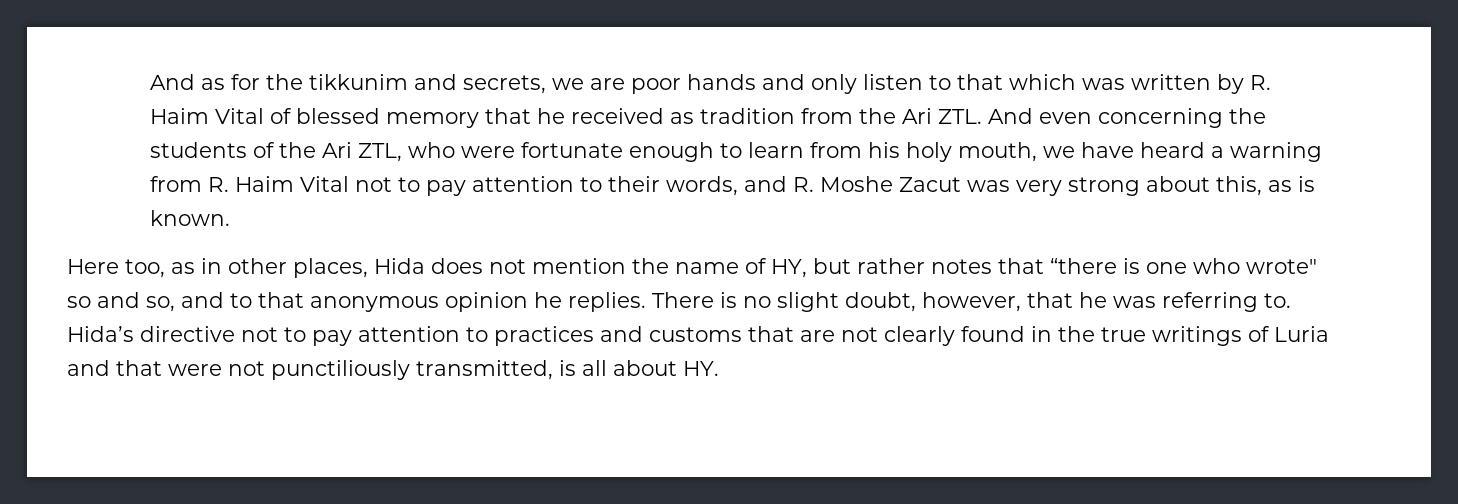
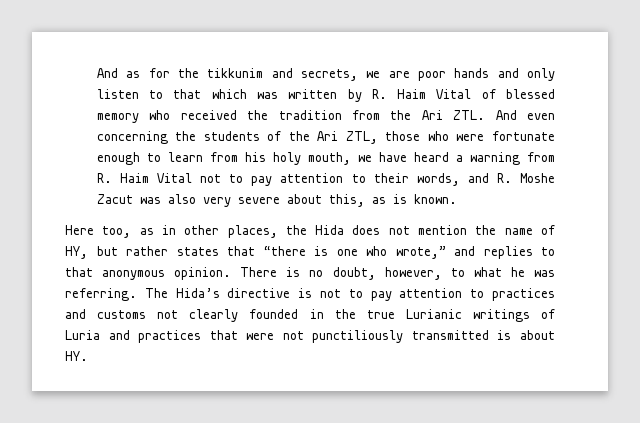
- And as for the tikkunim and secrets, we are poor hands and only listen to that which was written by R. Haim Vital of blessed memory that he received as tradition from the Ari ZTL. And even concerning the students of the Ari ZTL, who were fortunate enough to learn from his holy mouth, we have heard a warning from R. Haim Vital not to pay attention to their words, and R. Moshe Zacut was very strong about this, as is known.
+ And as for the tikkunim and secrets, we are poor hands and only listen to that which was written by R. Haim Vital of blessed memory who received the tradition from the Ari ZTL. And even concerning the students of the Ari ZTL, those who were fortunate enough to learn from his holy mouth, we have heard a warning from R. Haim Vital not to pay attention to their words, and R. Moshe Zacut was also very severe about this, as is known.
- Here too, as in other places, Hida does not mention the name of HY, but rather notes that “there is one who wrote" so and so, and to that anonymous opinion he replies.
+ Here too, as in other places, the Hida does not mention the name of HY, but rather states that “there is one who wrote,” and replies to that anonymous opinion.
- There is no slight doubt, however, that he was referring to. Hida’s directive not to pay attention to practices and customs that are not clearly found in the true writings of Luria and that were not punctiliously transmitted, is all about HY.
+ There is no doubt, however, to what he was referring. The Hida’s directive is not to pay attention to practices and customs not clearly founded in the true Lurianic writings of Luria and practices that were not punctiliously transmitted is about HY.

